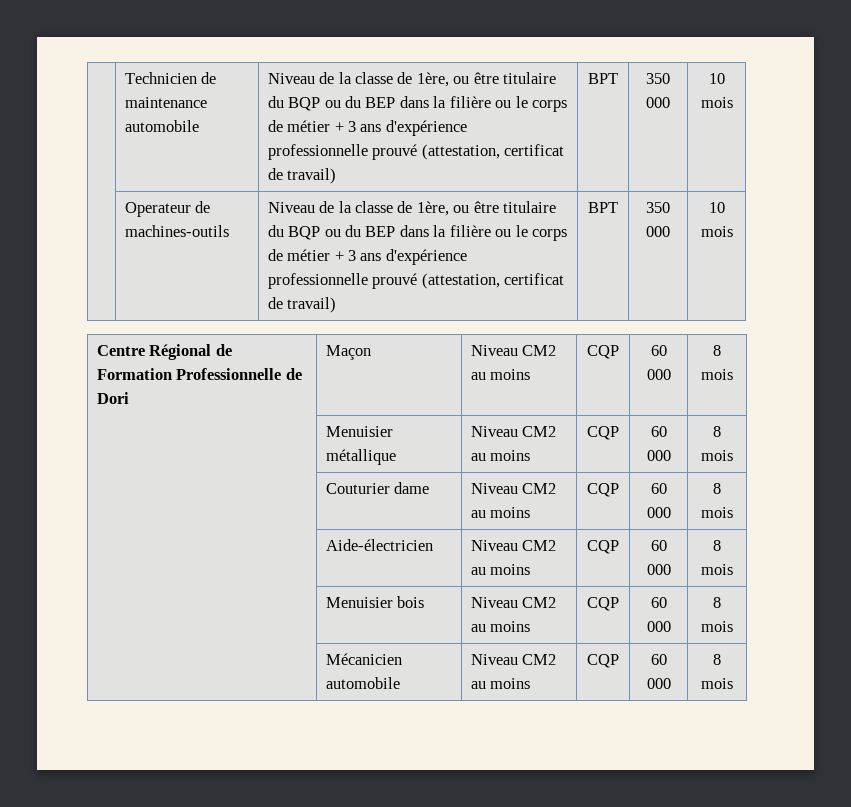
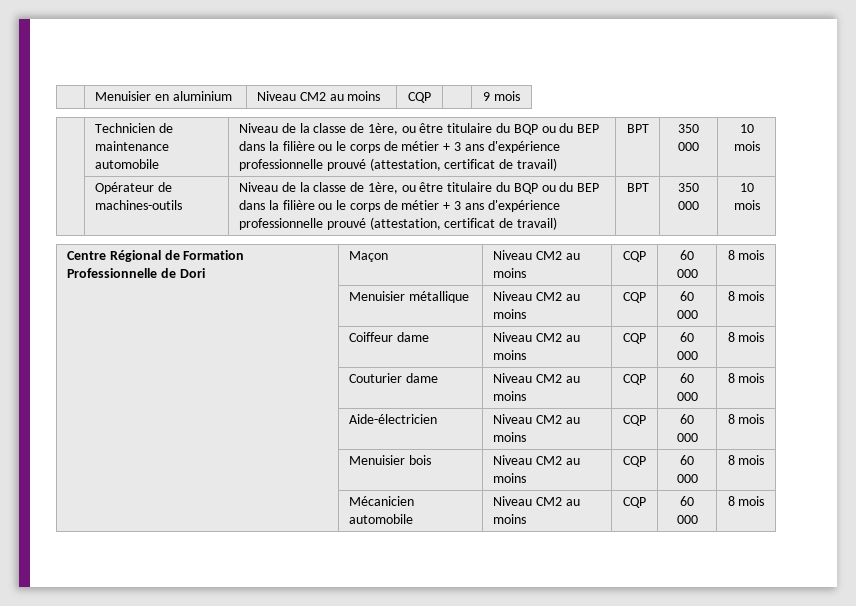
+ Menuisier en aluminium | Niveau CM2 au moins | CQP | | 9 mois
- | Operateur de machines-outils | Niveau de la classe de 1ère, ou être titulaire du BQP ou du BEP dans la filière ou le corps de métier + 3 ans d'expérience professionnelle prouvé (attestation, certificat de travail) | BPT | 350 000 | 10 mois
+ | Opérateur de machines-outils | Niveau de la classe de 1ère, ou être titulaire du BQP ou du BEP dans la filière ou le corps de métier + 3 ans d'expérience professionnelle prouvé (attestation, certificat de travail) | BPT | 350 000 | 10 mois
+ | Coiffeur dame | Niveau CM2 au moins | CQP | 60 000 | 8 mois

